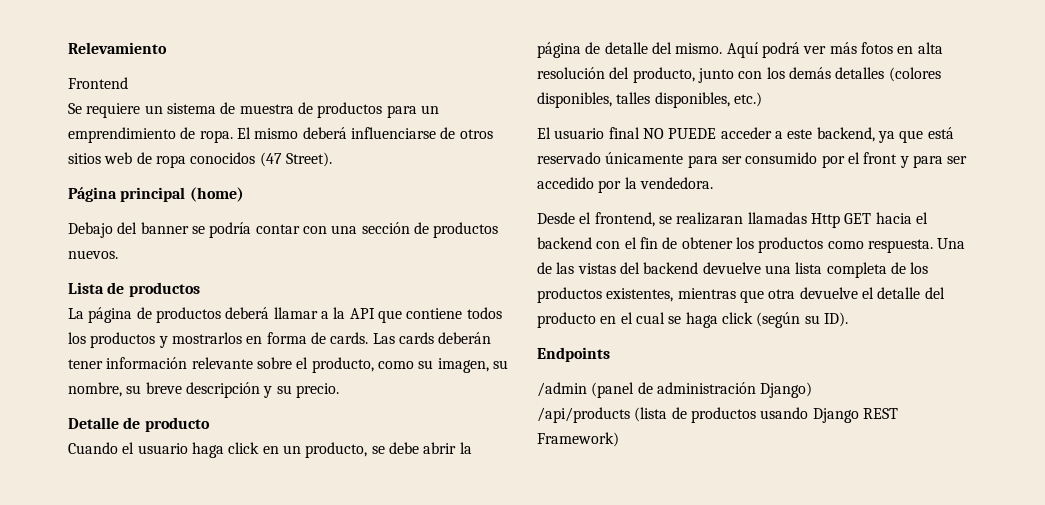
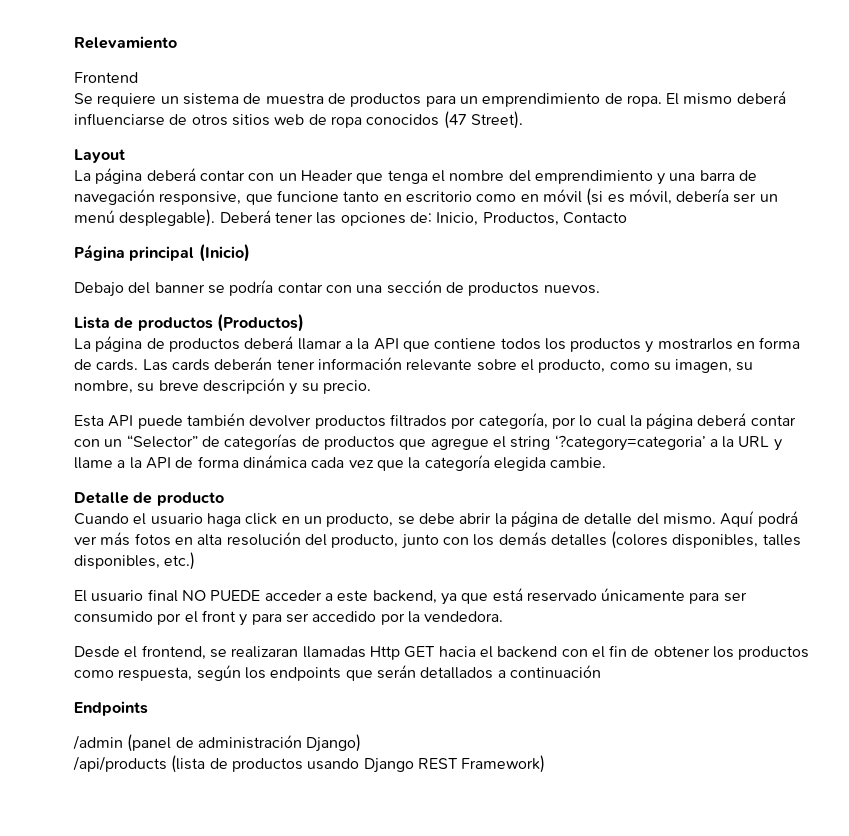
+ Layout
+ La página deberá contar con un Header que tenga el nombre del emprendimiento y una barra de navegación responsive, que funcione tanto en escritorio como en móvil (si es móvil, debería ser un menú desplegable). Deberá tener las opciones de: Inicio, Productos, Contacto
- Página principal (home)
+ Página principal (Inicio)
- Lista de productos
+ Lista de productos (Productos)
+ Esta API puede también devolver productos filtrados por categoría, por lo cual la página deberá contar con un “Selector” de categorías de productos que agregue el string ‘?category=categoria’ a la URL y llame a la API de forma dinámica cada vez que la categoría elegida cambie.
- Desde el frontend, se realizaran llamadas Http GET hacia el backend con el fin de obtener los productos como respuesta. Una de las vistas del backend devuelve una lista completa de los productos existentes, mientras que otra devuelve el detalle del producto en el cual se haga click (según su ID).
+ Desde el frontend, se realizaran llamadas Http GET hacia el backend con el fin de obtener los productos como respuesta, según los endpoints que serán detallados a continuación

